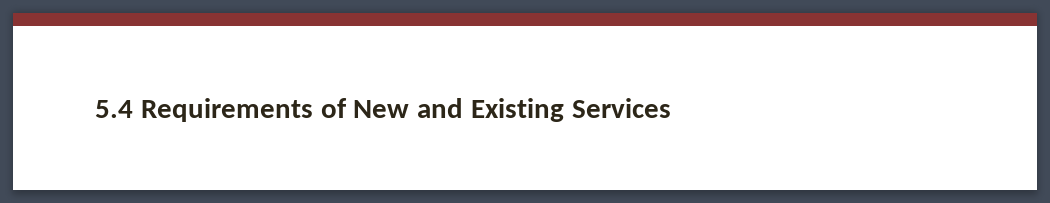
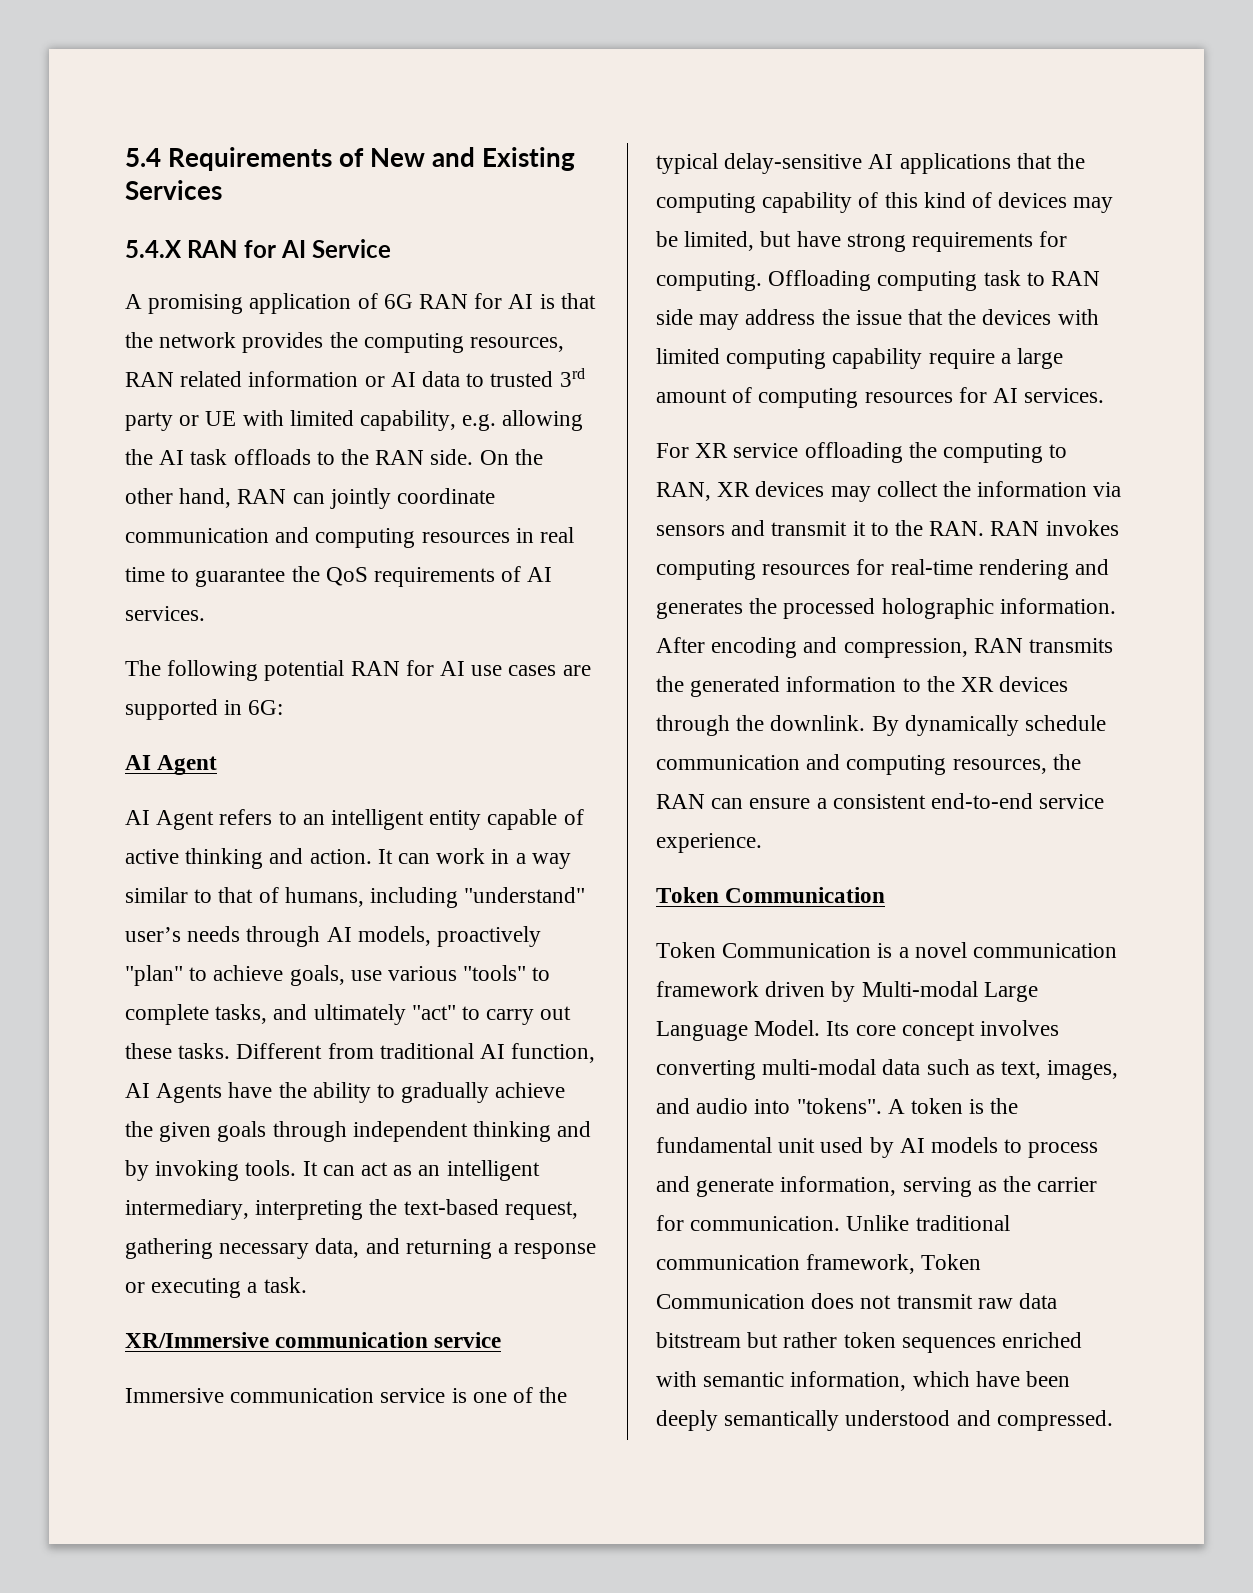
+ 5.4.X RAN for AI Service
+ A promising application of 6G RAN for AI is that the network provides the computing resources, RAN related information or AI data to trusted 3rd party or UE with limited capability, e.g. allowing the AI task offloads to the RAN side. On the other hand, RAN can jointly coordinate communication and computing resources in real time to guarantee the QoS requirements of AI services.
+ The following potential RAN for AI use cases are supported in 6G:
+ AI Agent
+ AI Agent refers to an intelligent entity capable of active thinking and action. It can work in a way similar to that of humans, including "understand" user’s needs through AI models, proactively "plan" to achieve goals, use various "tools" to complete tasks, and ultimately "act" to carry out these tasks. Different from traditional AI function, AI Agents have the ability to gradually achieve the given goals through independent thinking and by invoking tools. It can act as an intelligent intermediary, interpreting the text-based request, gathering necessary data, and returning a response or executing a task.
+ XR/Immersive communication service
+ Immersive communication service is one of the typical delay-sensitive AI applications that the computing capability of this kind of devices may be limited, but have strong requirements for computing. Offloading computing task to RAN side may address the issue that the devices with limited computing capability require a large amount of computing resources for AI services.
+ For XR service offloading the computing to RAN, XR devices may collect the information via sensors and transmit it to the RAN. RAN invokes computing resources for real-time rendering and generates the processed holographic information. After encoding and compression, RAN transmits the generated information to the XR devices through the downlink. By dynamically schedule communication and computing resources, the RAN can ensure a consistent end-to-end service experience.
+ Token Communication
+ Token Communication is a novel communication framework driven by Multi-modal Large Language Model. Its core concept involves converting multi-modal data such as text, images, and audio into "tokens". A token is the fundamental unit used by AI models to process and generate information, serving as the carrier for communication. Unlike traditional communication framework, Token Communication does not transmit raw data bitstream but rather token sequences enriched with semantic information, which have been deeply semantically understood and compressed.

